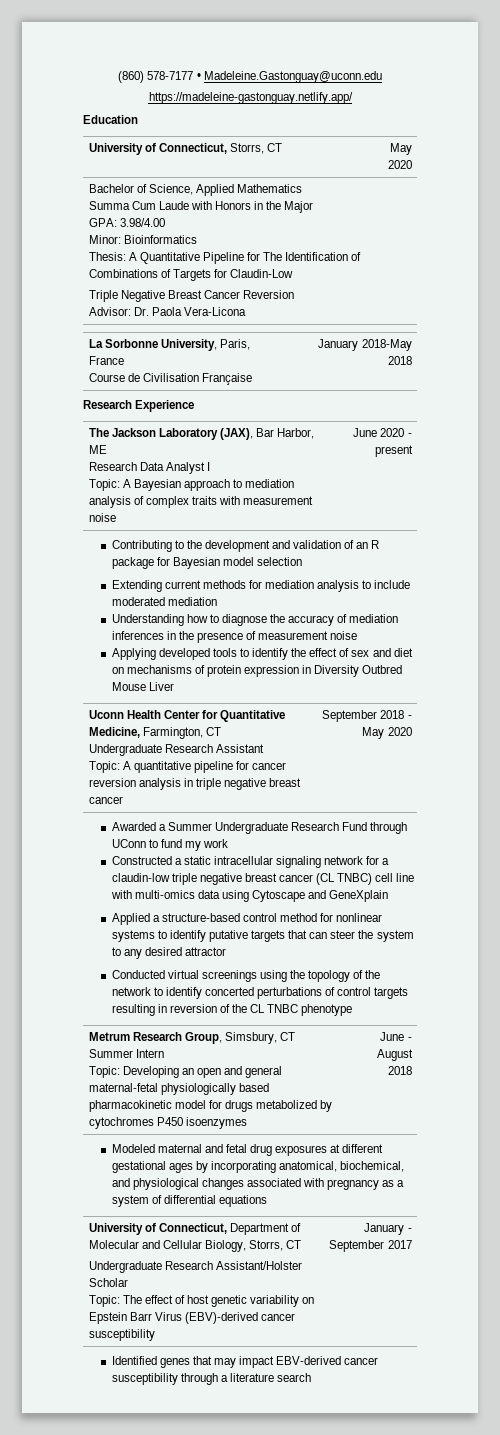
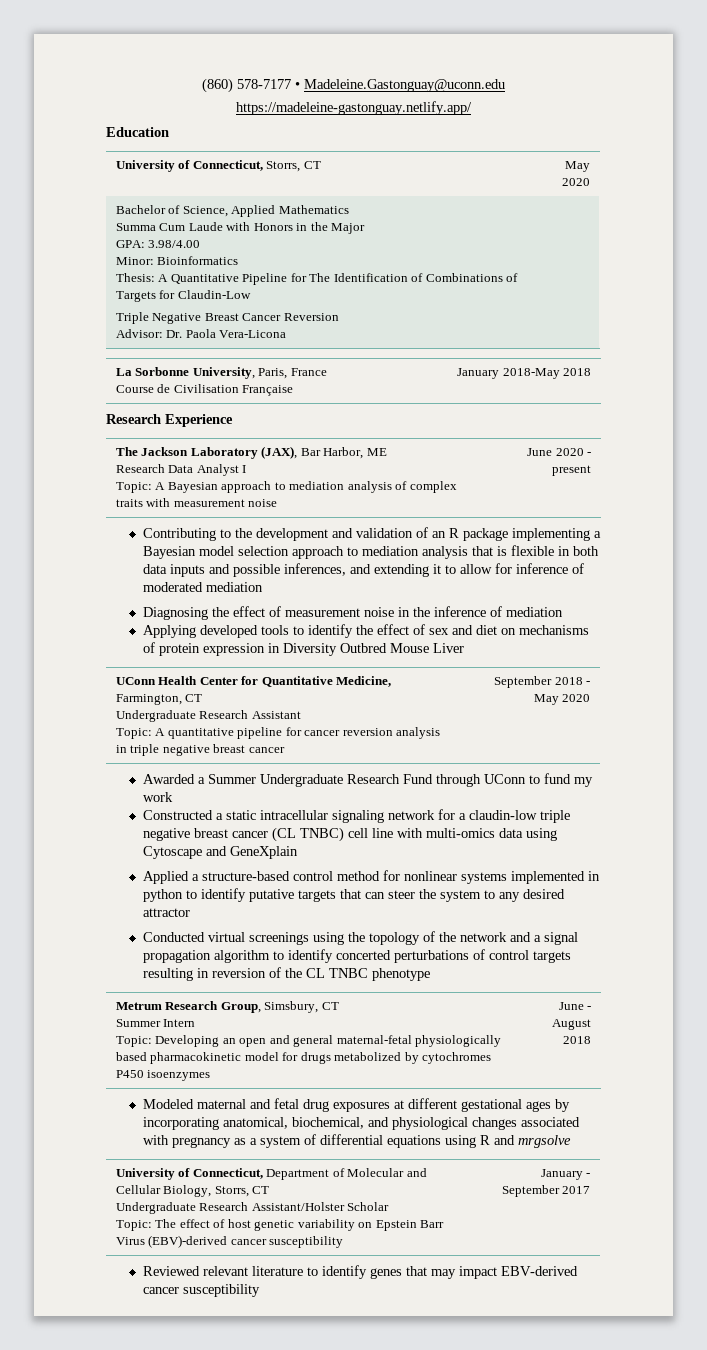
- Contributing to the development and validation of an R package for Bayesian model selection
- Extending current methods for mediation analysis to include moderated mediation
- Understanding how to diagnose the accuracy of mediation inferences in the presence of measurement noise
+ Contributing to the development and validation of an R package implementing a Bayesian model selection approach to mediation analysis that is flexible in both data inputs and possible inferences, and extending it to allow for inference of moderated mediation
+ Diagnosing the effect of measurement noise in the inference of mediation
- Uconn Health Center for Quantitative Medicine, Farmington, CT
+ UConn Health Center for Quantitative Medicine, Farmington, CT
- Applied a structure-based control method for nonlinear systems to identify putative targets that can steer the system to any desired attractor
+ Applied a structure-based control method for nonlinear systems implemented in python to identify putative targets that can steer the system to any desired attractor
- Conducted virtual screenings using the topology of the network to identify concerted perturbations of control targets resulting in reversion of the CL TNBC phenotype
+ Conducted virtual screenings using the topology of the network and a signal propagation algorithm to identify concerted perturbations of control targets resulting in reversion of the CL TNBC phenotype
- Modeled maternal and fetal drug exposures at different gestational ages by incorporating anatomical, biochemical, and physiological changes associated with pregnancy as a system of differential equations
+ Modeled maternal and fetal drug exposures at different gestational ages by incorporating anatomical, biochemical, and physiological changes associated with pregnancy as a system of differential equations using R and mrgsolve
- Identified genes that may impact EBV-derived cancer susceptibility through a literature search
+ Reviewed relevant literature to identify genes that may impact EBV-derived cancer susceptibility

